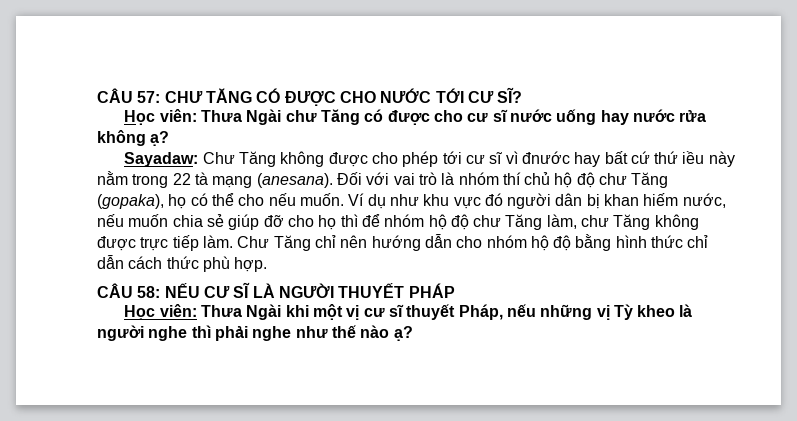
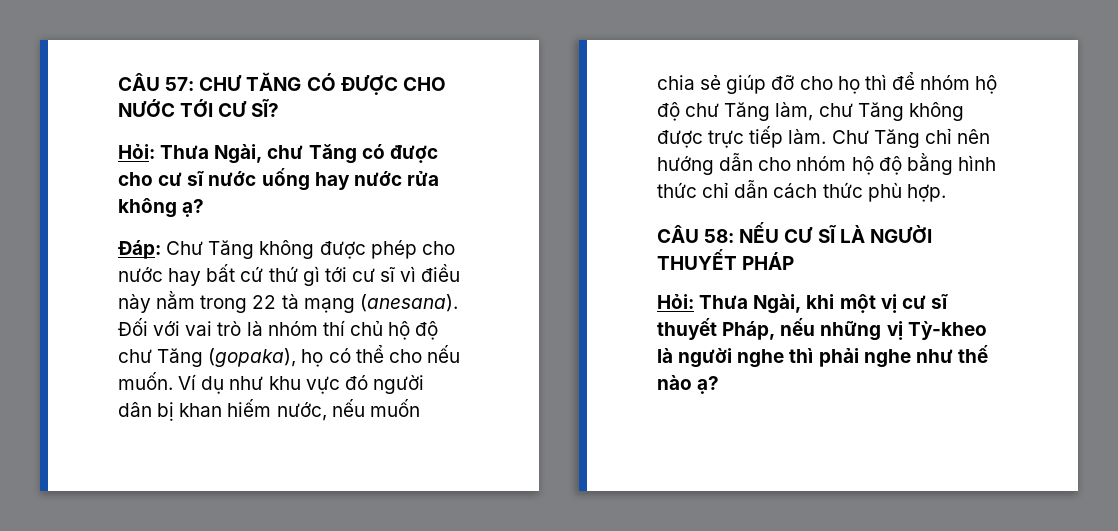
- Học viên: Thưa Ngài chư Tăng có được cho cư sĩ nước uống hay nước rửa không ạ?
+ Hỏi: Thưa Ngài, chư Tăng có được cho cư sĩ nước uống hay nước rửa không ạ?
- Sayadaw: Chư Tăng không được cho phép tới cư sĩ vì đnước hay bất cứ thứ iều này nằm trong 22 tà mạng (anesana).
+ Đáp: Chư Tăng không được phép cho nước hay bất cứ thứ gì tới cư sĩ vì điều này nằm trong 22 tà mạng (anesana).
- Học viên: Thưa Ngài khi một vị cư sĩ thuyết Pháp, nếu những vị Tỳ kheo là người nghe thì phải nghe như thế nào ạ?
+ Hỏi: Thưa Ngài, khi một vị cư sĩ thuyết Pháp, nếu những vị Tỳ-kheo là người nghe thì phải nghe như thế nào ạ?

